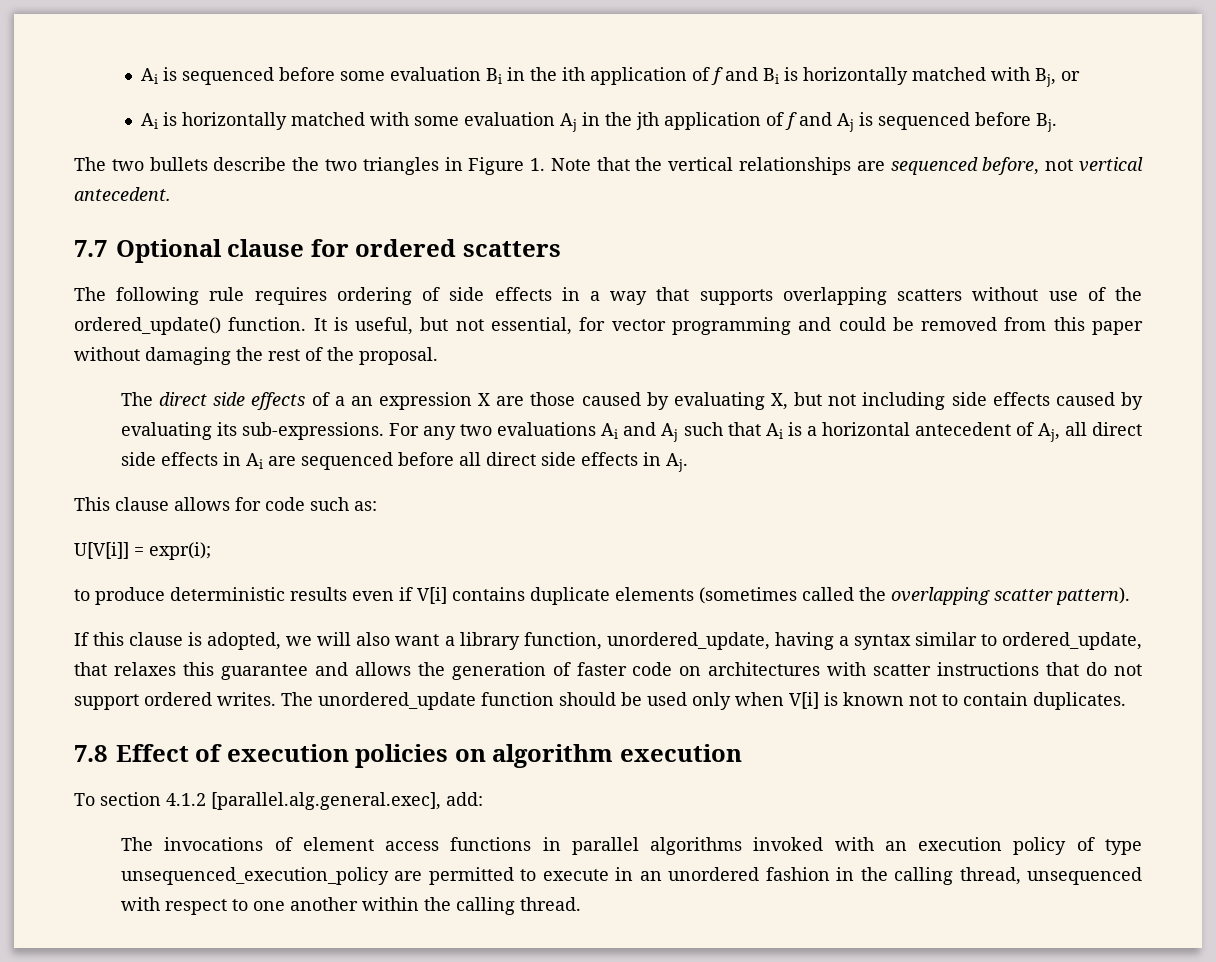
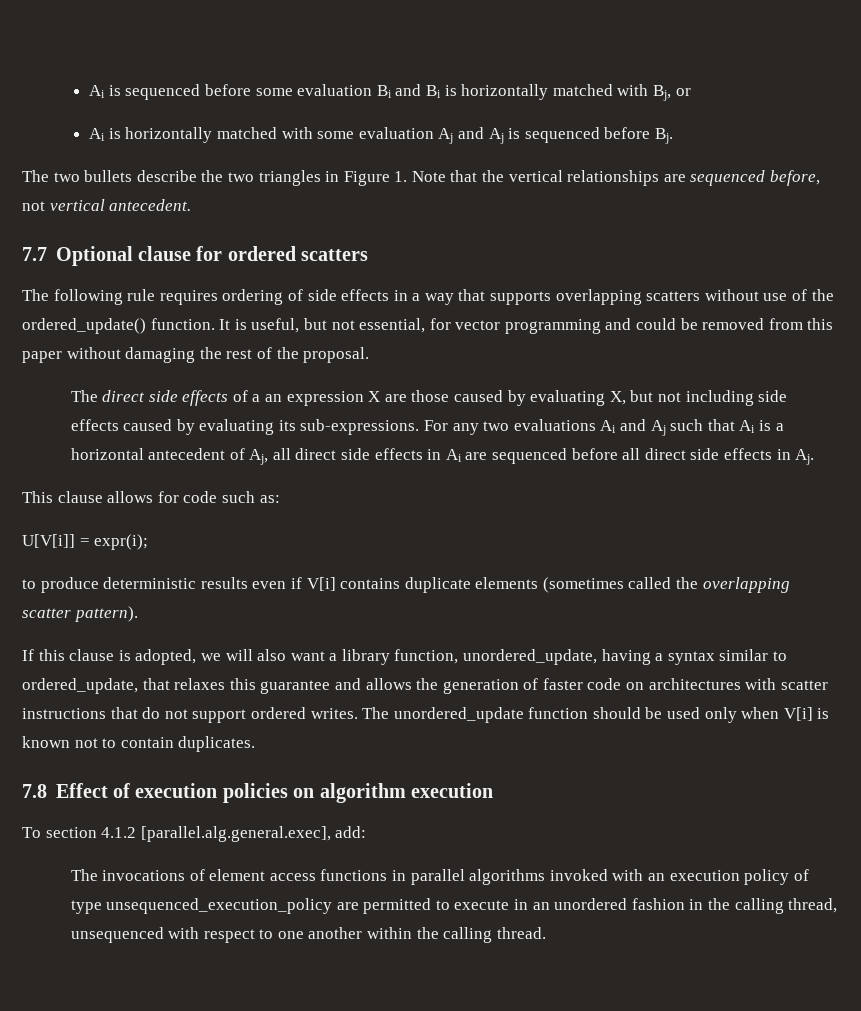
- Ai is sequenced before some evaluation Bi in the ith application of f and Bi is horizontally matched with Bj, or
+ Ai is sequenced before some evaluation Bi and Bi is horizontally matched with Bj, or
- Ai is horizontally matched with some evaluation Aj in the jth application of f and Aj is sequenced before Bj.
+ Ai is horizontally matched with some evaluation Aj and Aj is sequenced before Bj.

